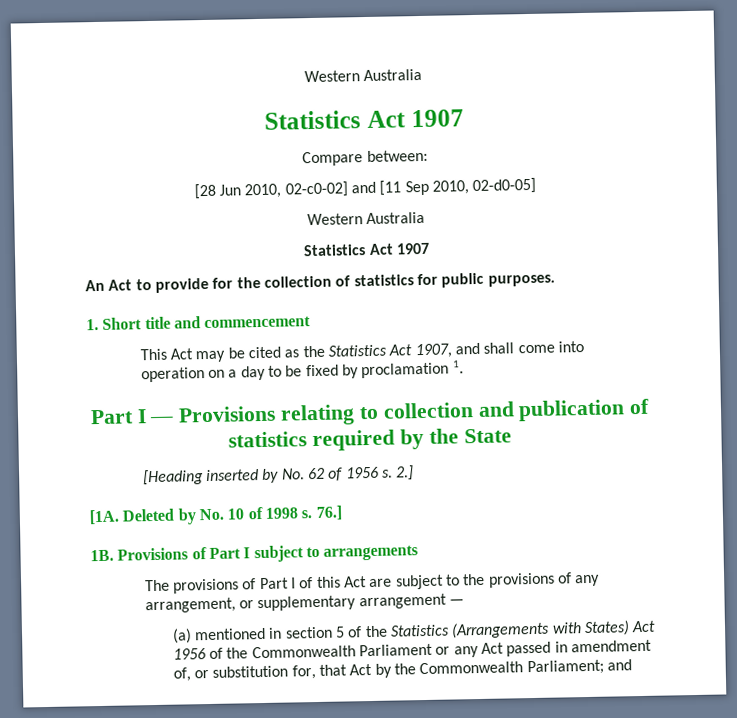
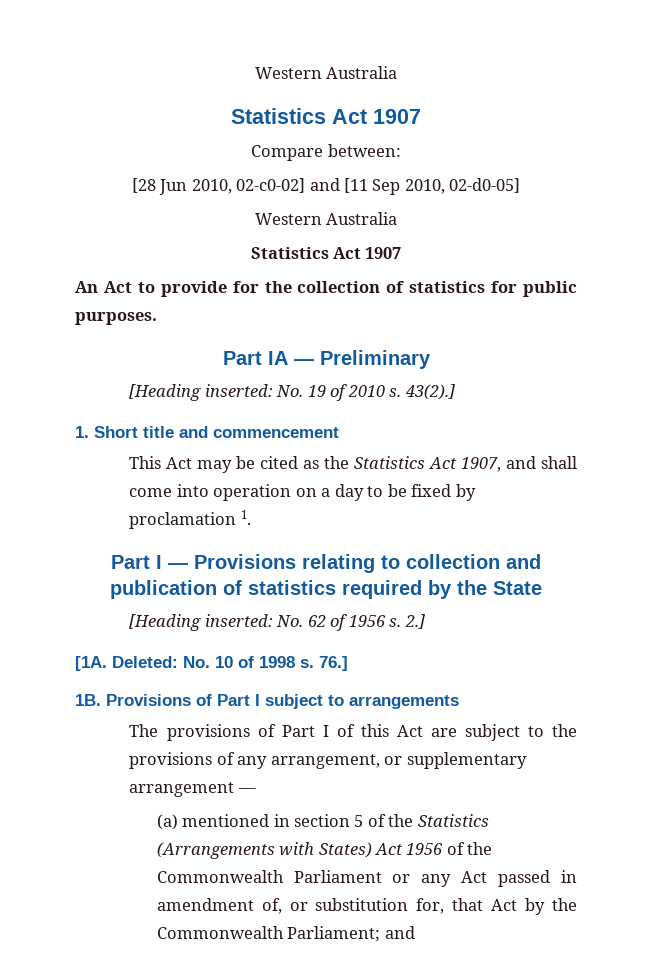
+ Part IA — Preliminary
+ [Heading inserted: No. 19 of 2010 s. 43(2).]
- [Heading inserted by No. 62 of 1956 s.
+ [Heading inserted: No. 62 of 1956 s.
- Deleted by No. 10 of 1998 s.
+ Deleted: No. 10 of 1998 s.

